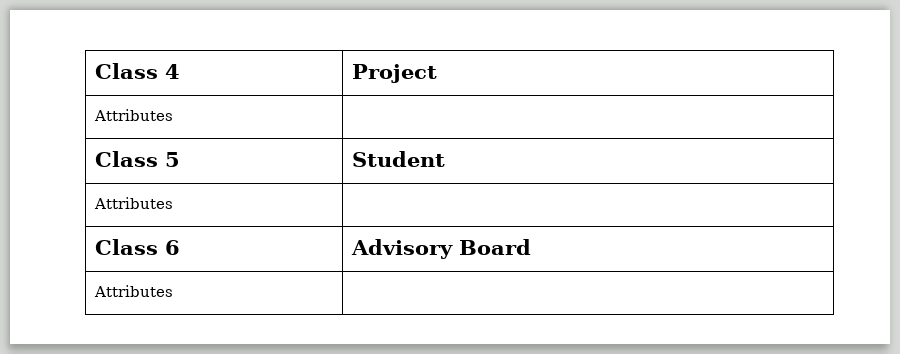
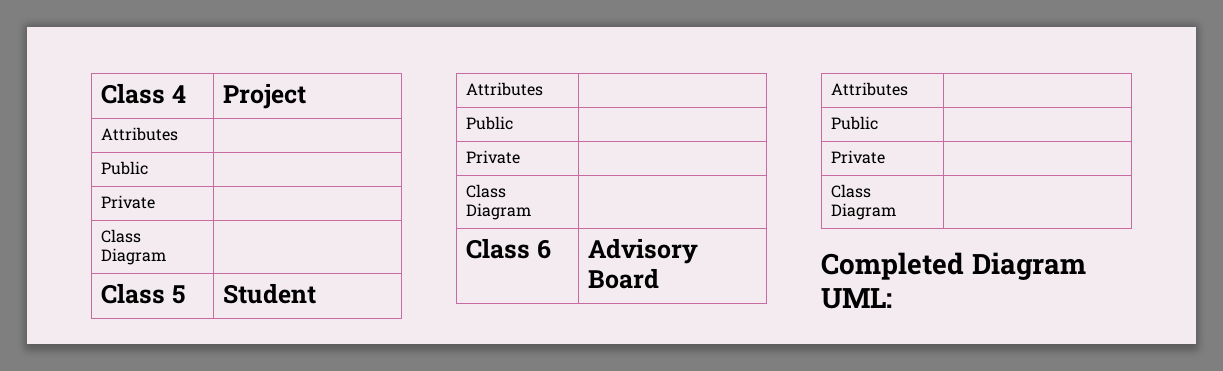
  Class 4 | Project
  Attributes |
+ Public |
+ Private |
+ Class Diagram |
  Class 5 | Student
  Attributes |
+ Public |
+ Private |
+ Class Diagram |
  Class 6 | Advisory Board
  Attributes |
+ Public |
+ Private |
+ Class Diagram |
+ Completed Diagram UML:

